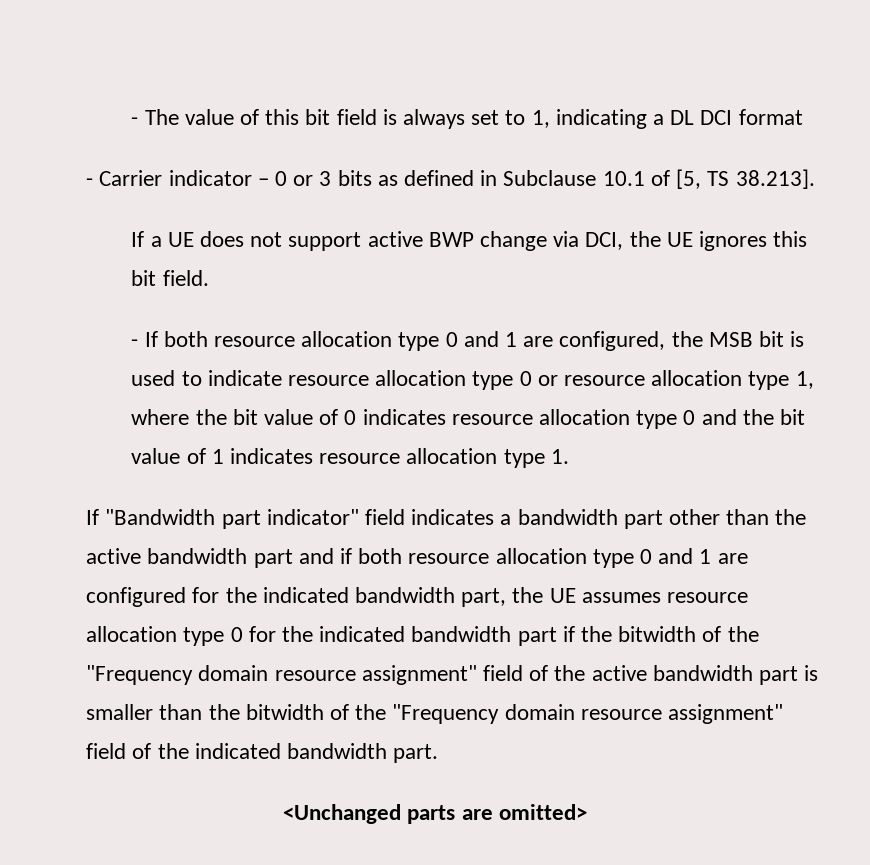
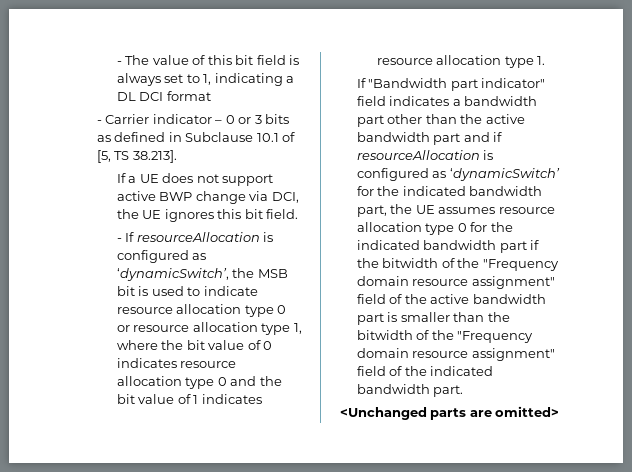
- - If both resource allocation type 0 and 1 are configured, the MSB bit is used to indicate resource allocation type 0 or resource allocation type 1, where the bit value of 0 indicates resource allocation type 0 and the bit value of 1 indicates resource allocation type 1.
+ - If resourceAllocation is configured as ‘dynamicSwitch’, the MSB bit is used to indicate resource allocation type 0 or resource allocation type 1, where the bit value of 0 indicates resource allocation type 0 and the bit value of 1 indicates resource allocation type 1.
- If "Bandwidth part indicator" field indicates a bandwidth part other than the active bandwidth part and if both resource allocation type 0 and 1 are configured for the indicated bandwidth part, the UE assumes resource allocation type 0 for the indicated bandwidth part if the bitwidth of the "Frequency domain resource assignment" field of the active bandwidth part is smaller than the bitwidth of the "Frequency domain resource assignment" field of the indicated bandwidth part.
+ If "Bandwidth part indicator" field indicates a bandwidth part other than the active bandwidth part and if resourceAllocation is configured as ‘dynamicSwitch’ for the indicated bandwidth part, the UE assumes resource allocation type 0 for the indicated bandwidth part if the bitwidth of the "Frequency domain resource assignment" field of the active bandwidth part is smaller than the bitwidth of the "Frequency domain resource assignment" field of the indicated bandwidth part.

